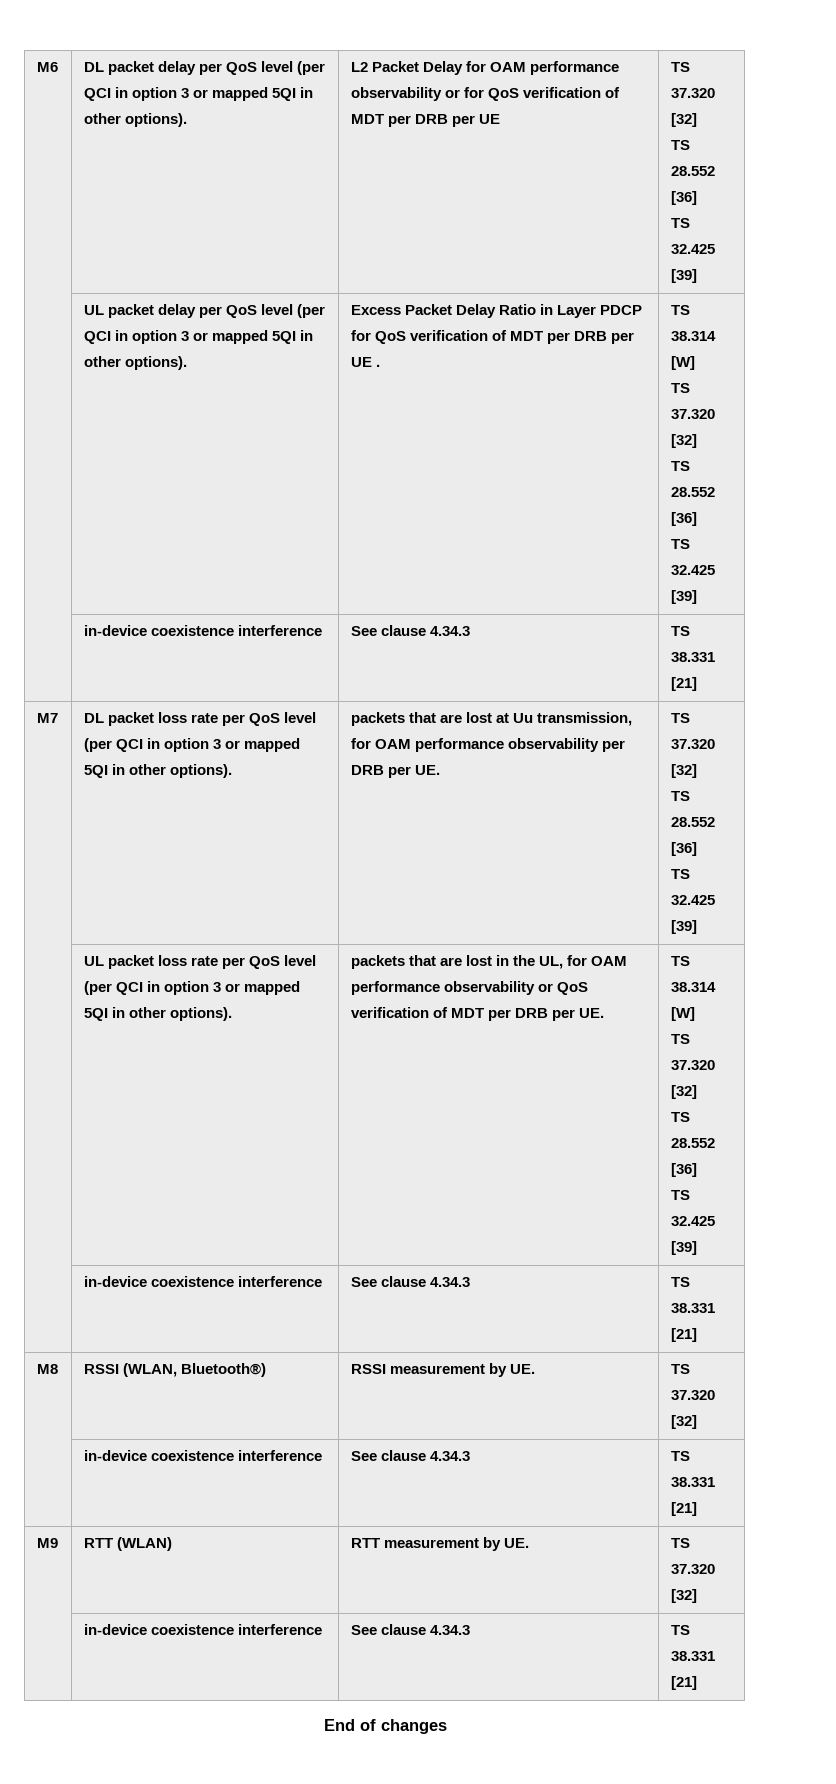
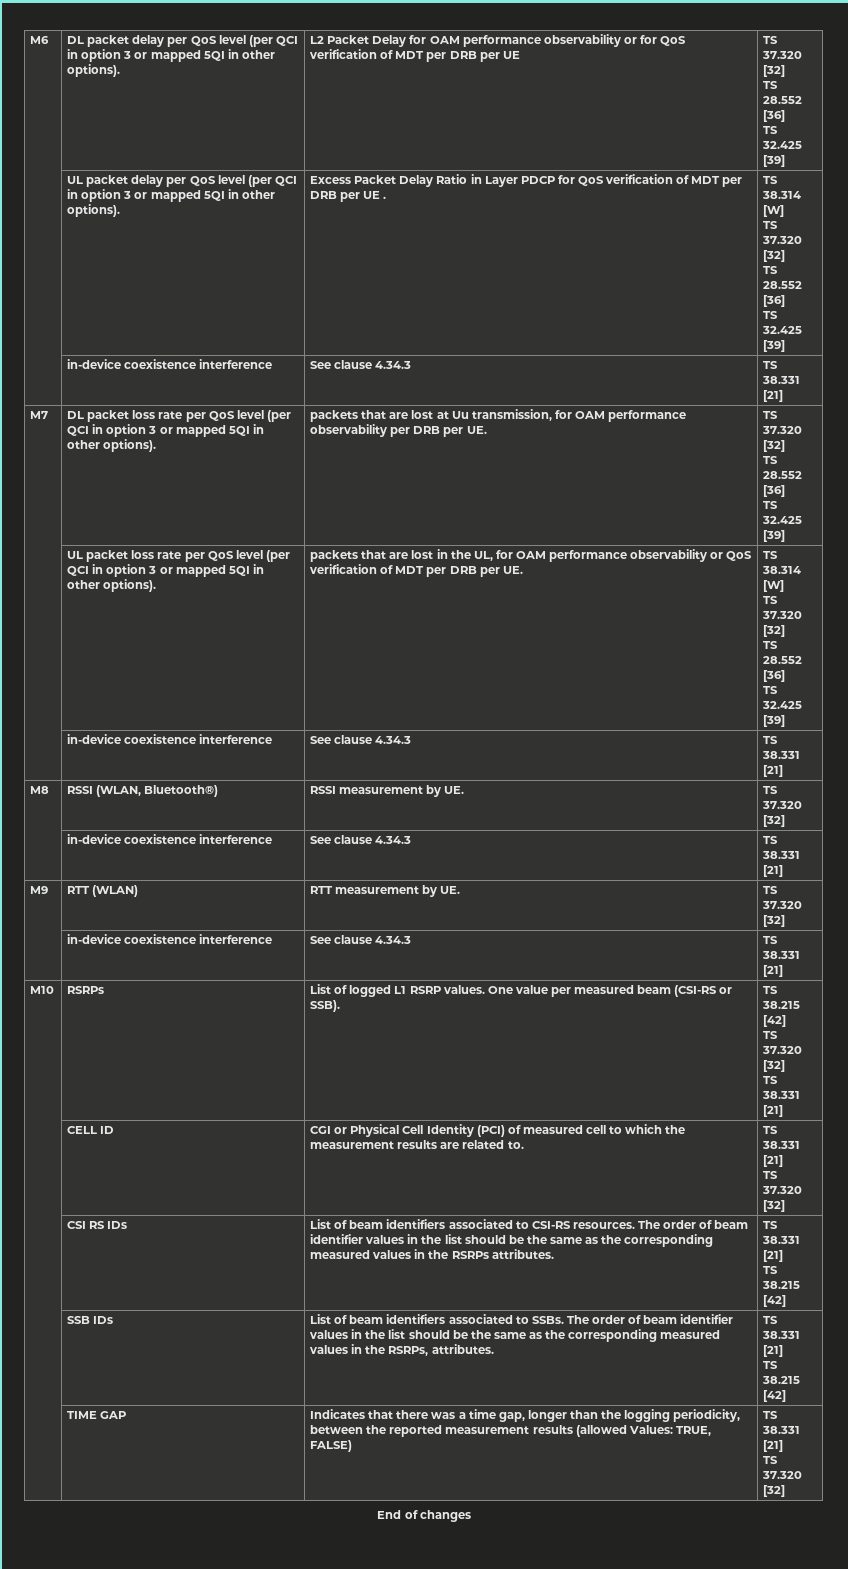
+ M10 | RSRPs | List of logged L1 RSRP values. One value per measured beam (CSI-RS or SSB). | TS 38.215 [42]
+ TS 37.320 [32]
+ TS 38.331 [21]
+ | CELL ID | CGI or Physical Cell Identity (PCI) of measured cell to which the measurement results are related to. | TS 38.331 [21]
+ TS 37.320 [32]
+ | CSI RS IDs | List of beam identifiers associated to CSI-RS resources. The order of beam identifier values in the list should be the same as the corresponding measured values in the RSRPs attributes. | TS 38.331 [21]
+ TS 38.215 [42]
+ | SSB IDs | List of beam identifiers associated to SSBs. The order of beam identifier values in the list should be the same as the corresponding measured values in the RSRPs, attributes. | TS 38.331 [21]
+ TS 38.215 [42]
+ | TIME GAP | Indicates that there was a time gap, longer than the logging periodicity, between the reported measurement results (allowed Values: TRUE, FALSE) | TS 38.331 [21]
+ TS 37.320 [32]

